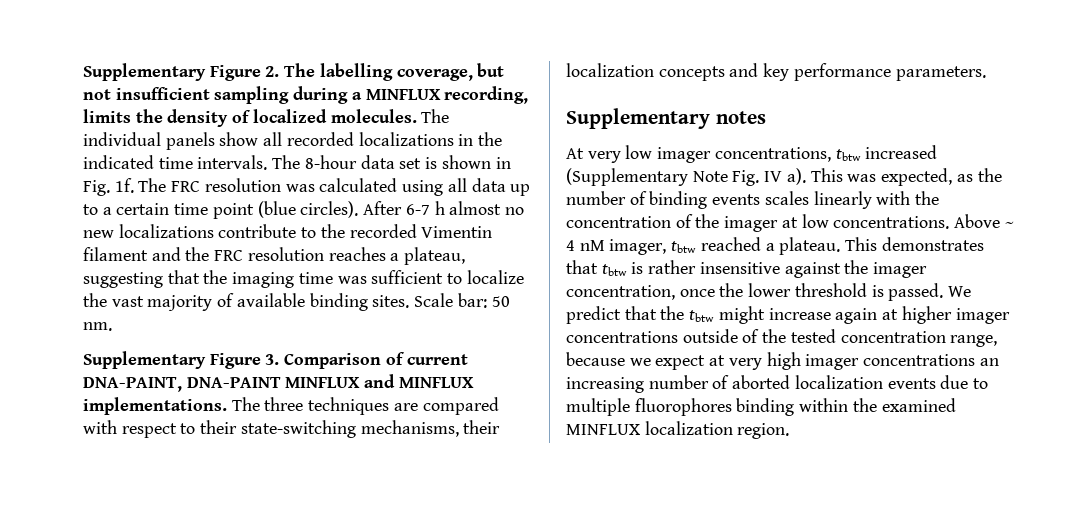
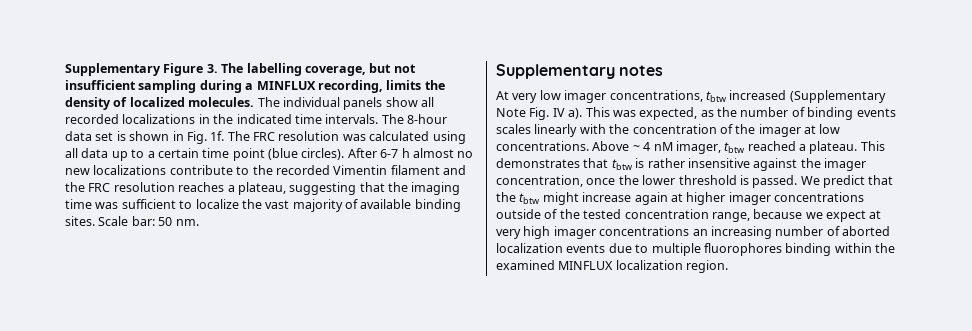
- Supplementary Figure 2. The labelling coverage, but not insufficient sampling during a MINFLUX recording, limits the density of localized molecules.
+ Supplementary Figure 3. The labelling coverage, but not insufficient sampling during a MINFLUX recording, limits the density of localized molecules.
- Supplementary Figure 3. Comparison of current DNA-PAINT, DNA-PAINT MINFLUX and MINFLUX implementations. The three techniques are compared with respect to their state-switching mechanisms, their localization concepts and key performance parameters.

